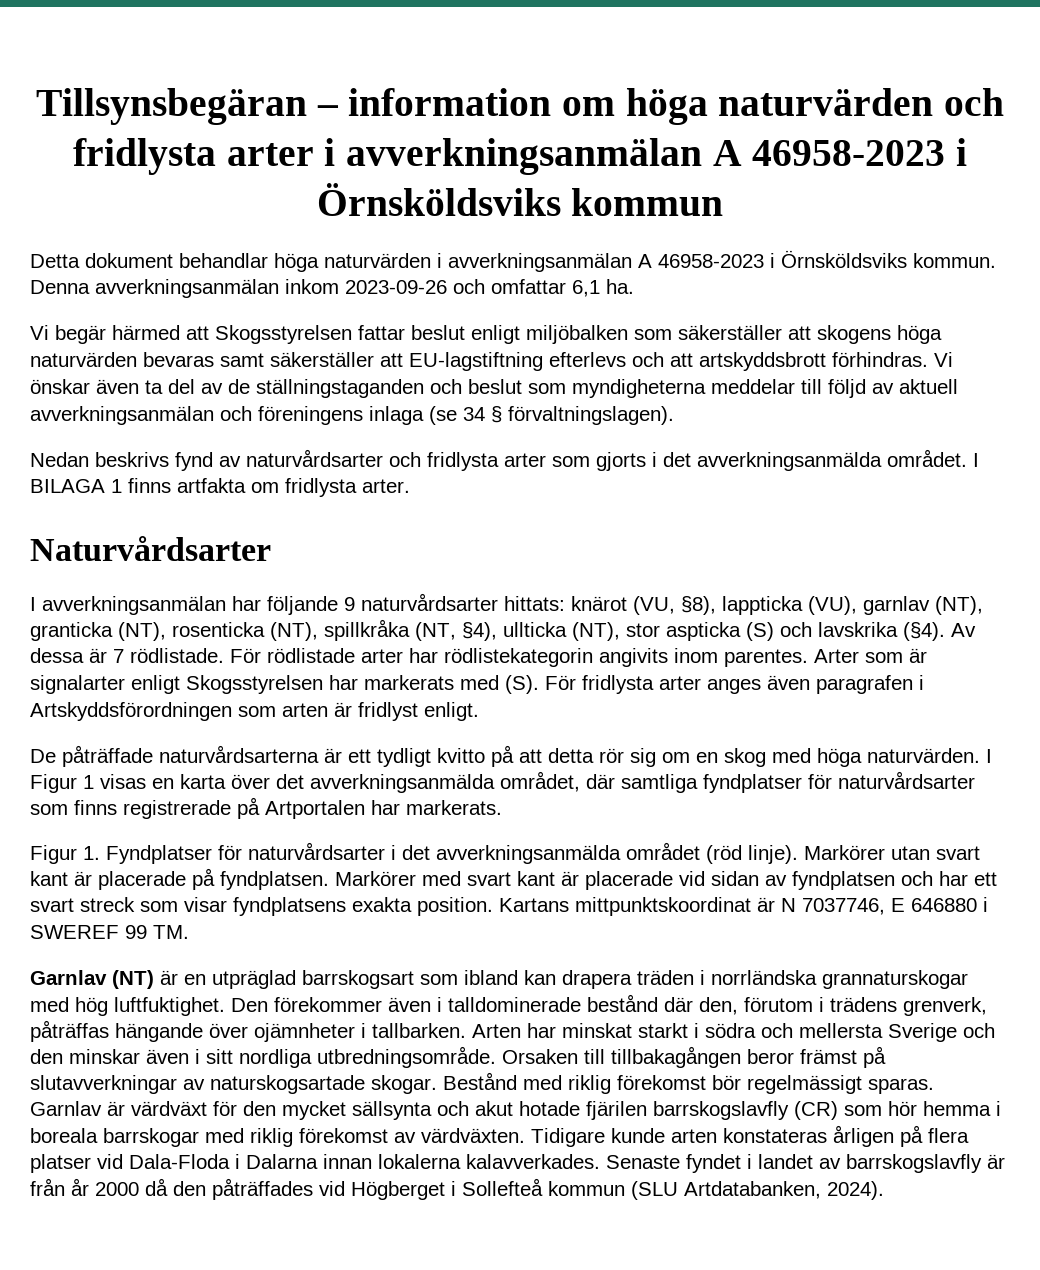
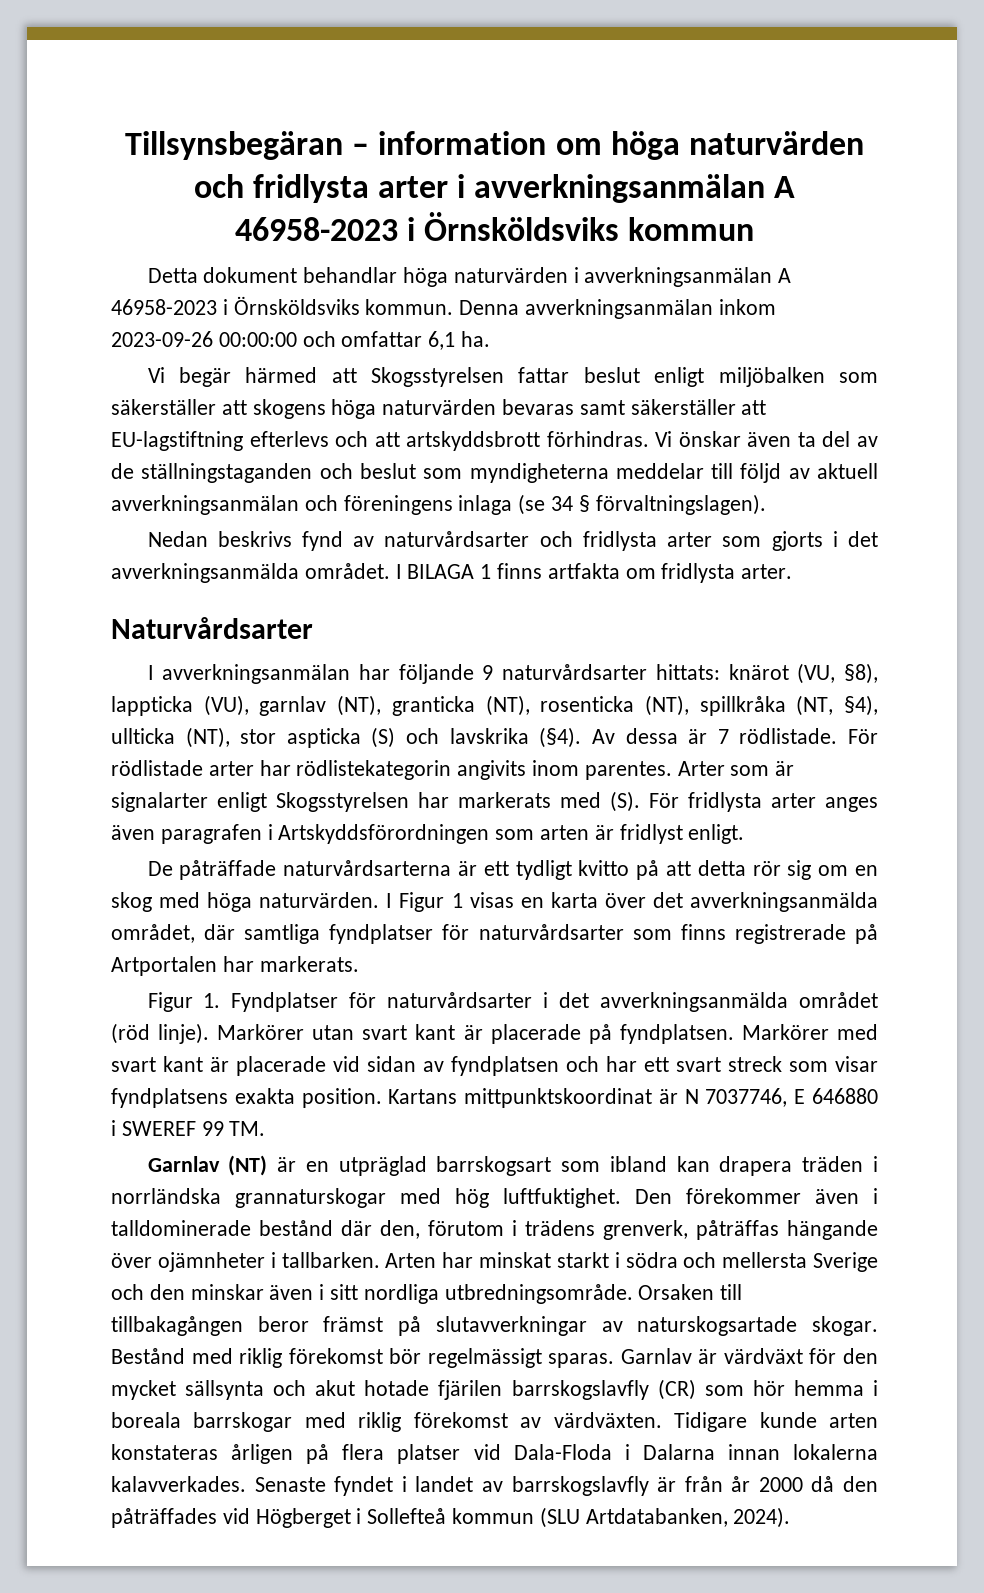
- Denna avverkningsanmälan inkom 2023-09-26 och omfattar 6,1 ha.
+ Denna avverkningsanmälan inkom 2023-09-26 00:00:00 och omfattar 6,1 ha.

